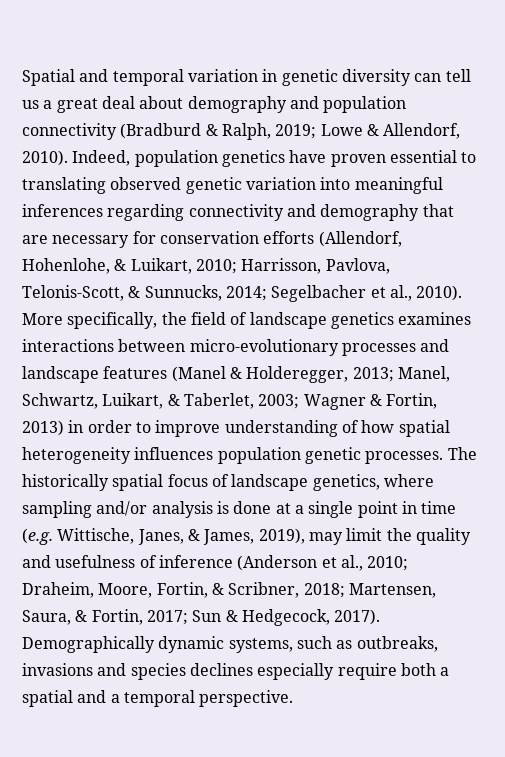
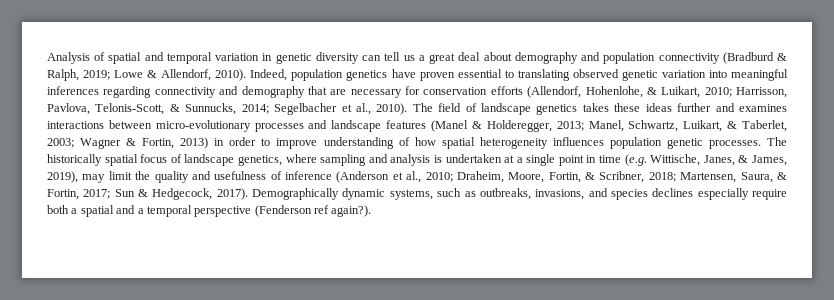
- Spatial and temporal variation in genetic diversity can tell us a great deal about demography and population connectivity (Bradburd & Ralph, 2019; Lowe & Allendorf, 2010).
+ Analysis of spatial and temporal variation in genetic diversity can tell us a great deal about demography and population connectivity (Bradburd & Ralph, 2019; Lowe & Allendorf, 2010).
- More specifically, the field of landscape genetics examines interactions between micro-evolutionary processes and landscape features (Manel & Holderegger, 2013; Manel, Schwartz, Luikart, & Taberlet, 2003; Wagner & Fortin, 2013) in order to improve understanding of how spatial heterogeneity influences population genetic processes.
+ The field of landscape genetics takes these ideas further and examines interactions between micro-evolutionary processes and landscape features (Manel & Holderegger, 2013; Manel, Schwartz, Luikart, & Taberlet, 2003; Wagner & Fortin, 2013) in order to improve understanding of how spatial heterogeneity influences population genetic processes.
- The historically spatial focus of landscape genetics, where sampling and/or analysis is done at a single point in time (e.g. Wittische, Janes, & James, 2019), may limit the quality and usefulness of inference (Anderson et al., 2010; Draheim, Moore, Fortin, & Scribner, 2018; Martensen, Saura, & Fortin, 2017; Sun & Hedgecock, 2017).
+ The historically spatial focus of landscape genetics, where sampling and analysis is undertaken at a single point in time (e.g. Wittische, Janes, & James, 2019), may limit the quality and usefulness of inference (Anderson et al., 2010; Draheim, Moore, Fortin, & Scribner, 2018; Martensen, Saura, & Fortin, 2017; Sun & Hedgecock, 2017).
- Demographically dynamic systems, such as outbreaks, invasions and species declines especially require both a spatial and a temporal perspective.
+ Demographically dynamic systems, such as outbreaks, invasions, and species declines especially require both a spatial and a temporal perspective (Fenderson ref again?).

